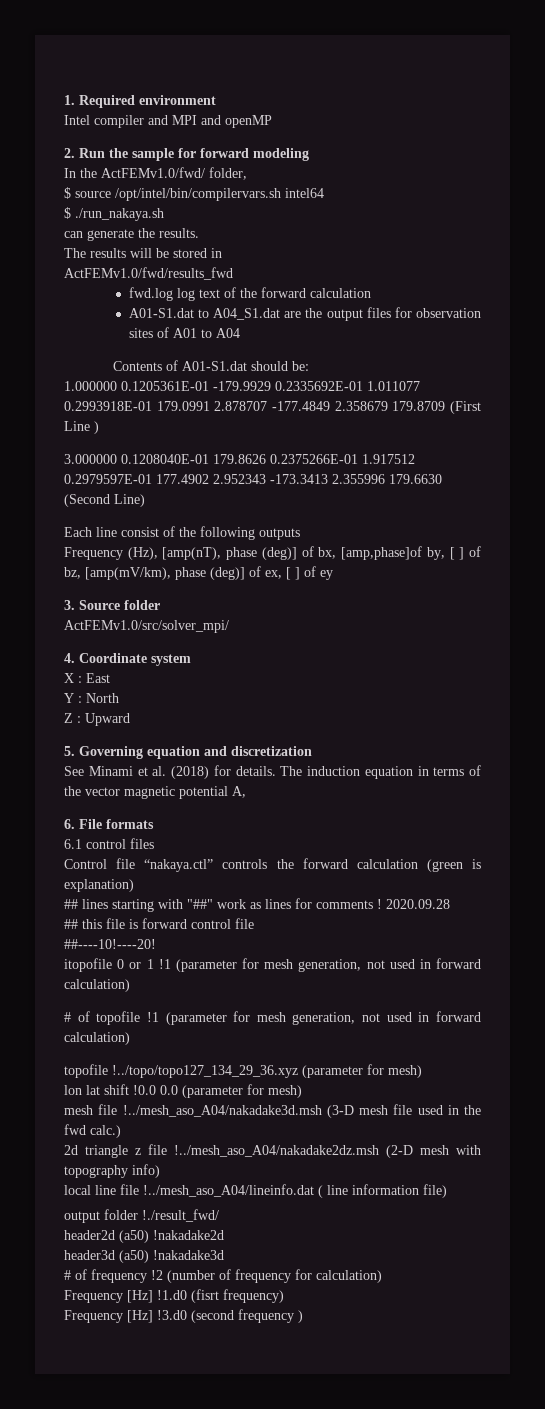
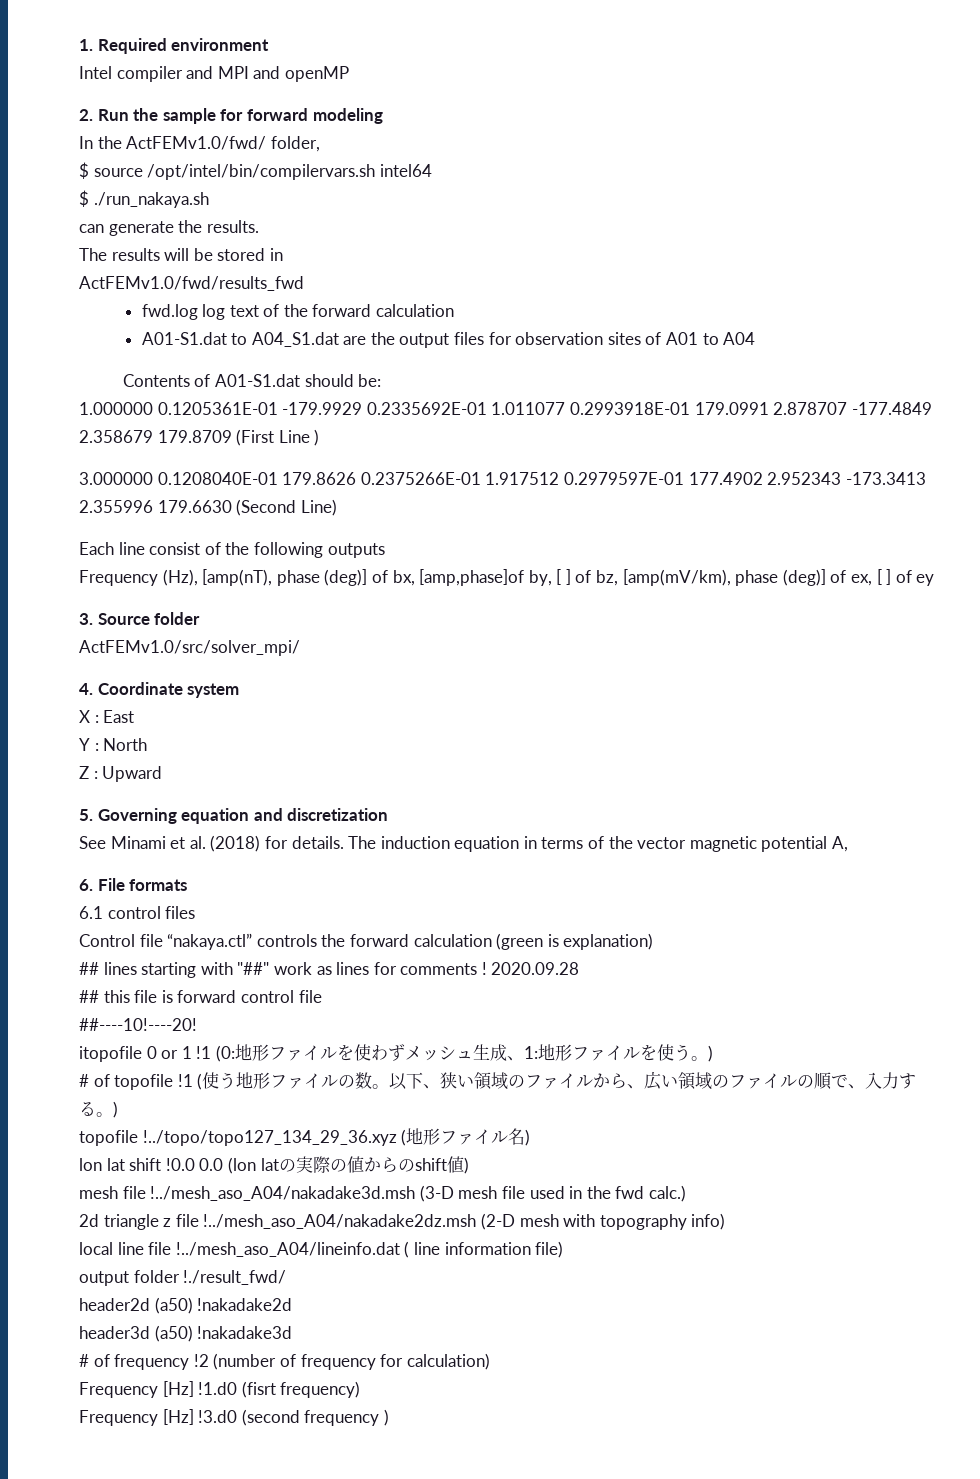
- itopofile 0 or 1 !1 (parameter for mesh generation, not used in forward calculation)
- # of topofile !1 (parameter for mesh generation, not used in forward calculation)
- topofile !../topo/topo127_134_29_36.xyz (parameter for mesh)
+ itopofile 0 or 1 !1 (0:地形ファイルを使わずメッシュ生成、1:地形ファイルを使う。)
+ # of topofile !1 (使う地形ファイルの数。以下、狭い領域のファイルから、広い領域のファイルの順で、入力する。)
+ topofile !../topo/topo127_134_29_36.xyz (地形ファイル名)
- lon lat shift !0.0 0.0 (parameter for mesh)
+ lon lat shift !0.0 0.0 (lon latの実際の値からのshift値)

